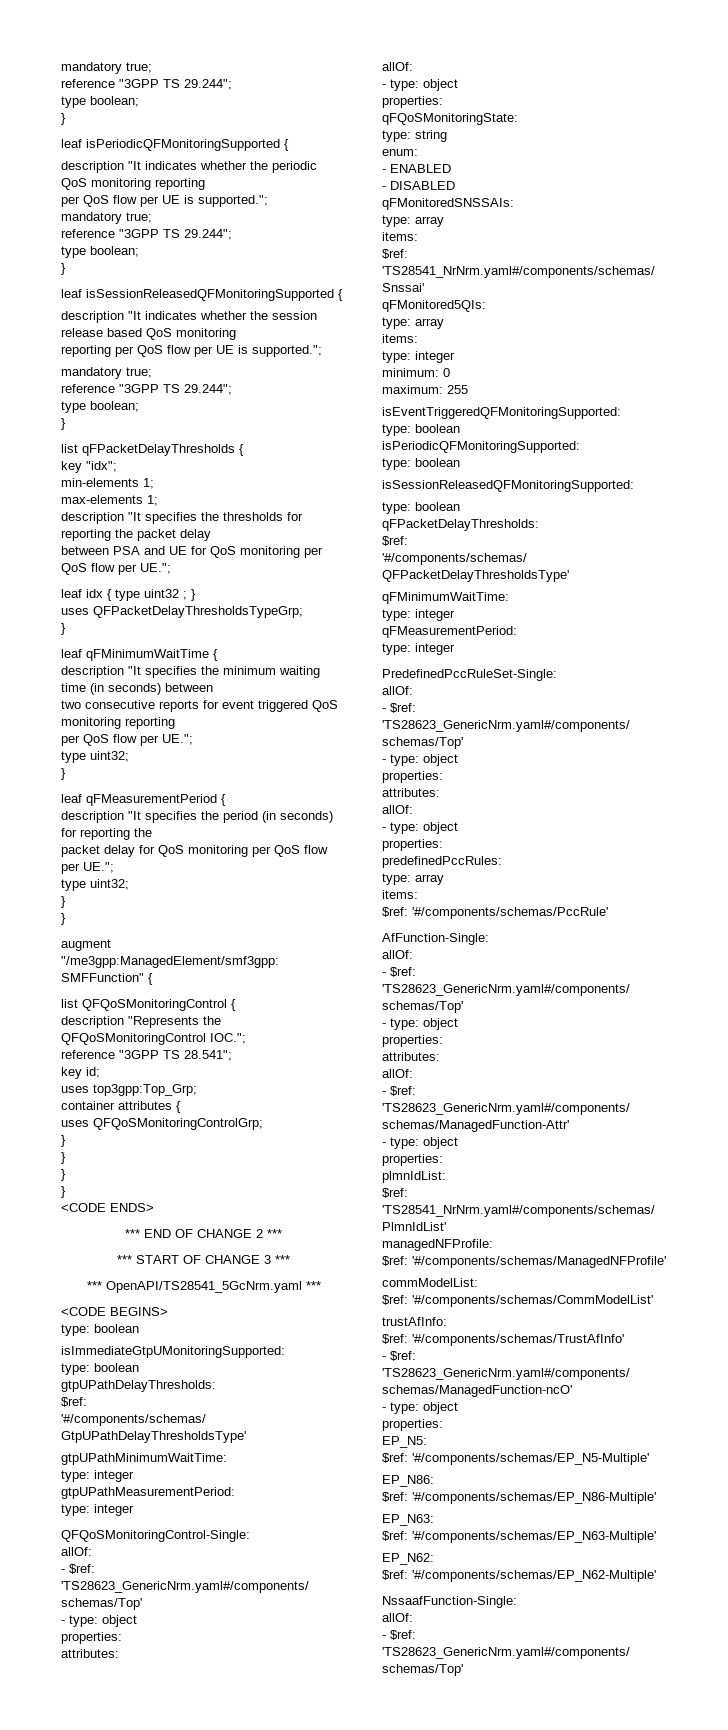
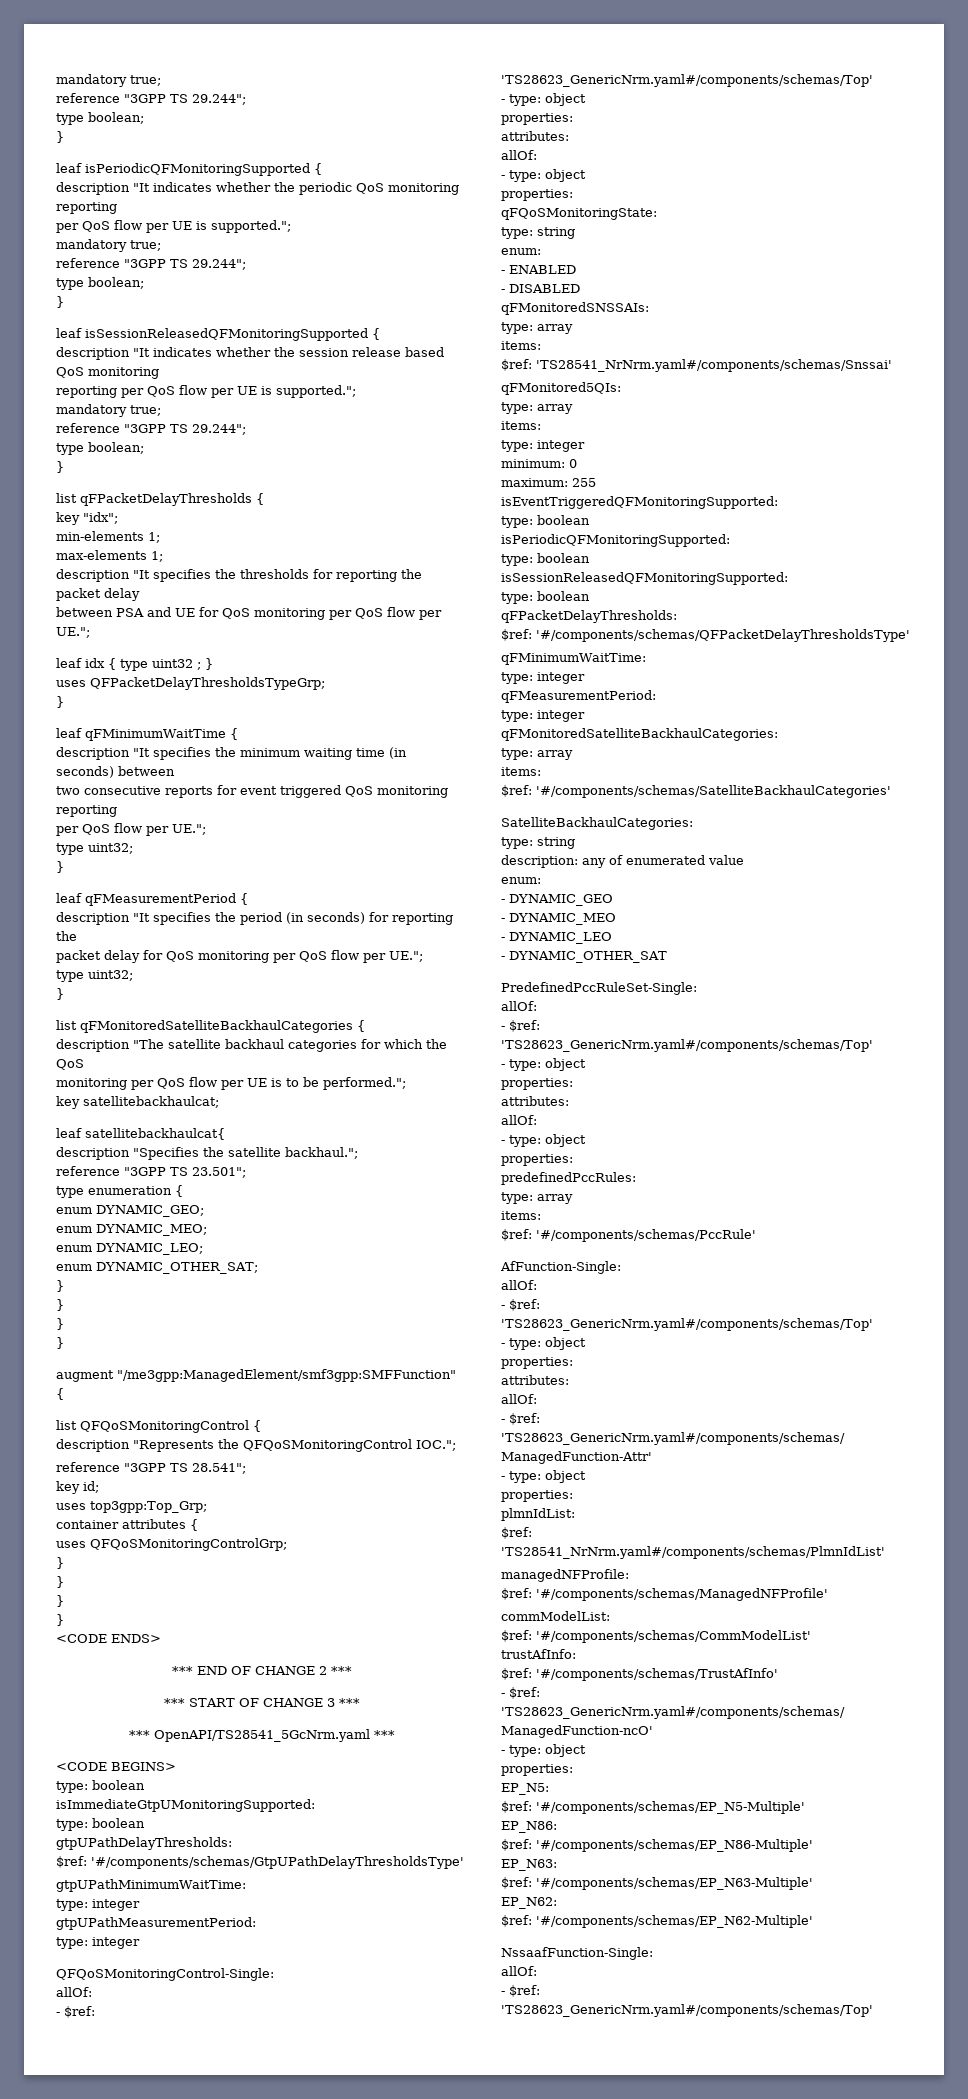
+ list qFMonitoredSatelliteBackhaulCategories {
+ description "The satellite backhaul categories for which the QoS
+ monitoring per QoS flow per UE is to be performed.";
+ key satellitebackhaulcat;
+ leaf satellitebackhaulcat{
+ description "Specifies the satellite backhaul.";
+ reference "3GPP TS 23.501";
+ type enumeration {
+ enum DYNAMIC_GEO;
+ enum DYNAMIC_MEO;
+ enum DYNAMIC_LEO;
+ enum DYNAMIC_OTHER_SAT;
+ }
+ }
+ }
+ qFMonitoredSatelliteBackhaulCategories:
+ type: array
+ items:
+ $ref: '#/components/schemas/SatelliteBackhaulCategories'
+ SatelliteBackhaulCategories:
+ type: string
+ description: any of enumerated value
+ enum:
+ - DYNAMIC_GEO
+ - DYNAMIC_MEO
+ - DYNAMIC_LEO
+ - DYNAMIC_OTHER_SAT

